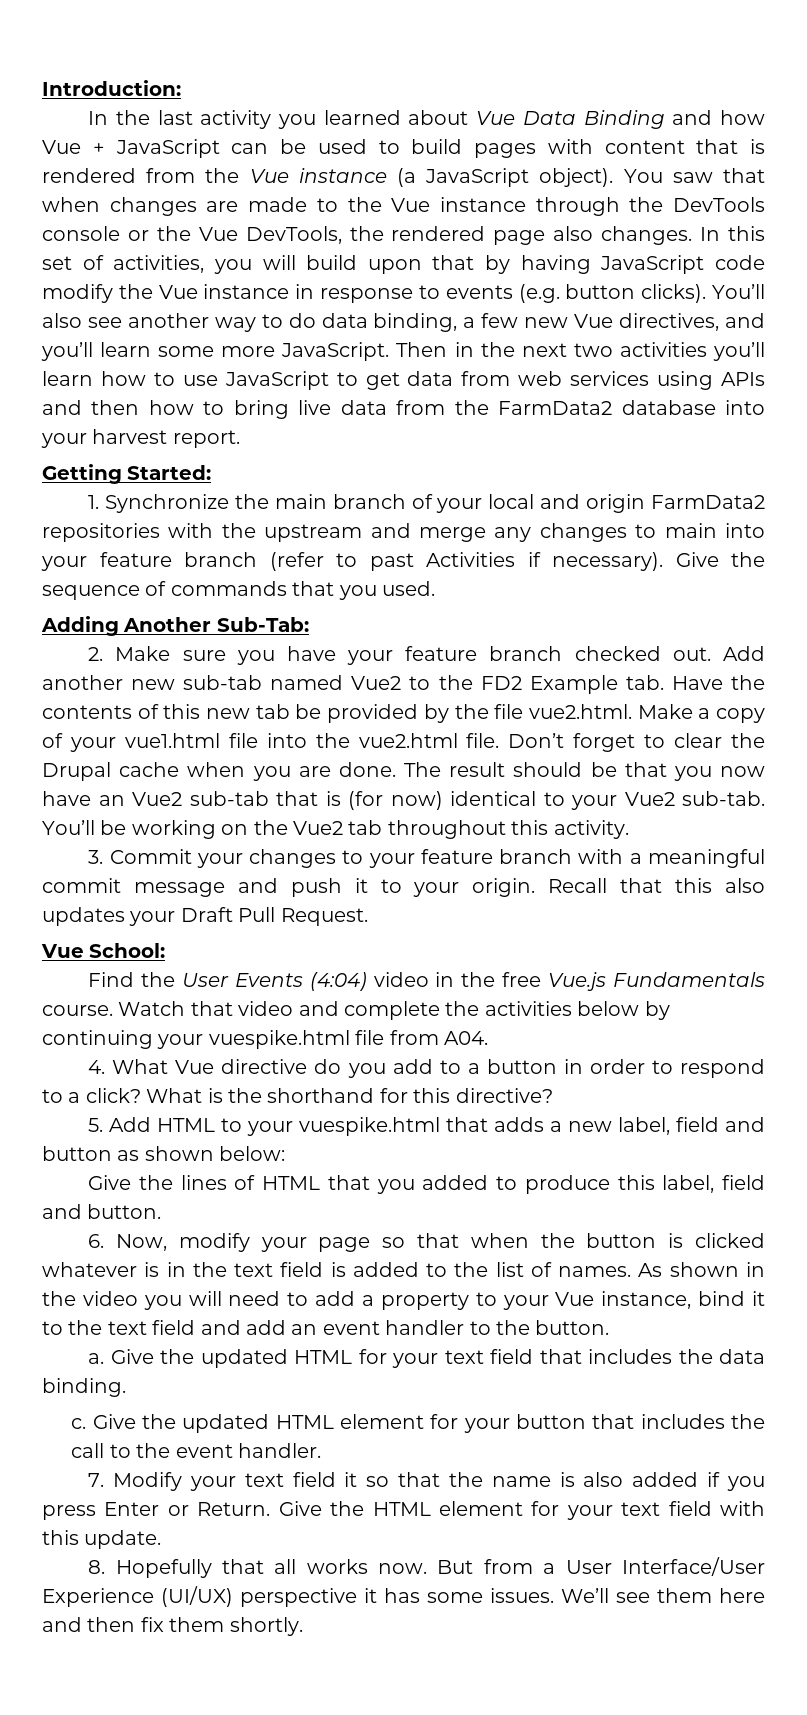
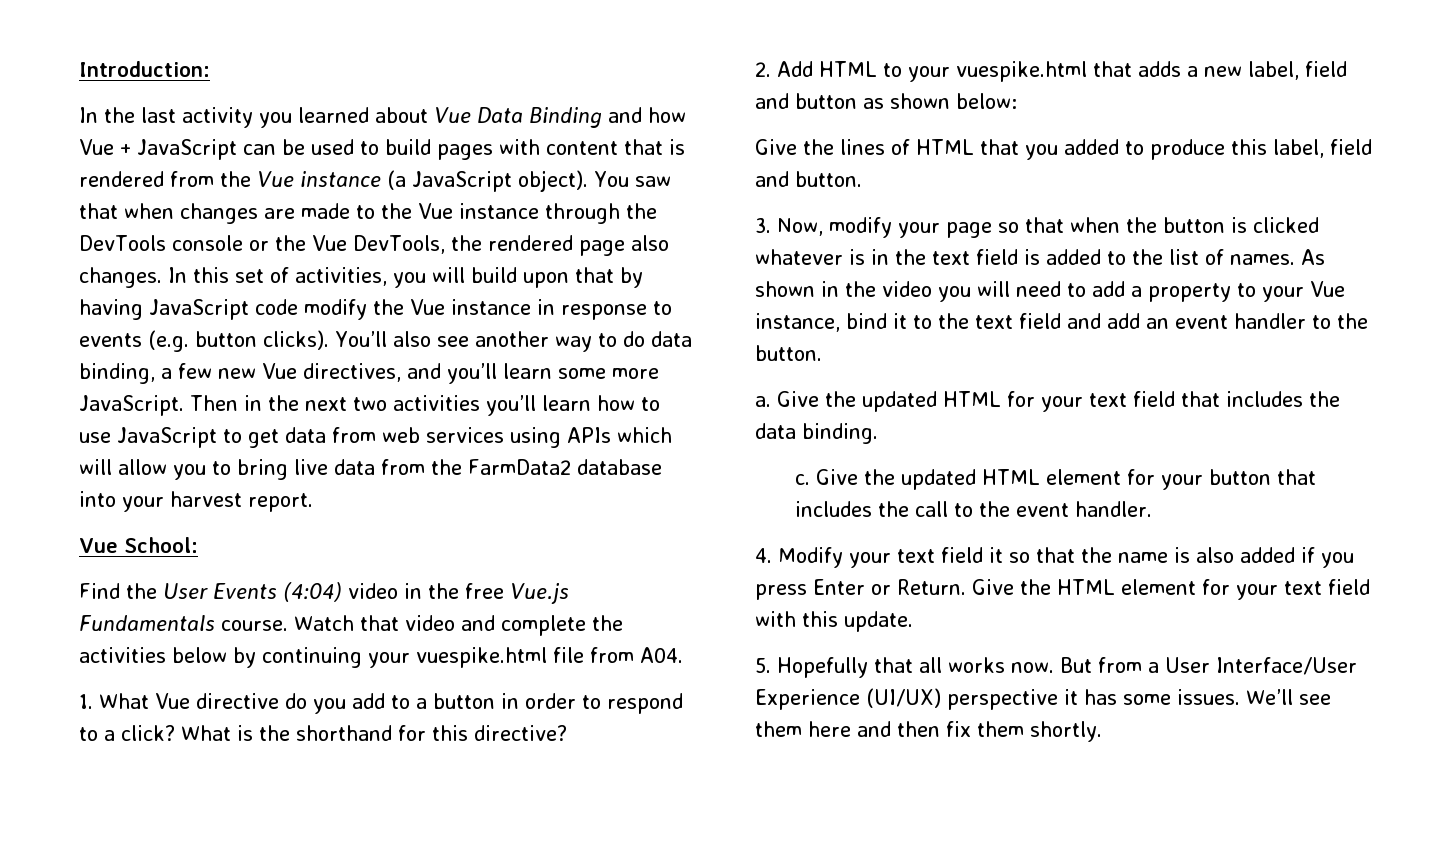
- Then in the next two activities you’ll learn how to use JavaScript to get data from web services using APIs and then how to bring live data from the FarmData2 database into your harvest report.
+ Then in the next two activities you’ll learn how to use JavaScript to get data from web services using APIs which will allow you to bring live data from the FarmData2 database into your harvest report.
- Getting Started:
- 1. Synchronize the main branch of your local and origin FarmData2 repositories with the upstream and merge any changes to main into your feature branch (refer to past Activities if necessary). Give the sequence of commands that you used.
- Adding Another Sub-Tab:
- 2. Make sure you have your feature branch checked out. Add another new sub-tab named Vue2 to the FD2 Example tab. Have the contents of this new tab be provided by the file vue2.html. Make a copy of your vue1.html file into the vue2.html file. Don’t forget to clear the Drupal cache when you are done. The result should be that you now have an Vue2 sub-tab that is (for now) identical to your Vue2 sub-tab. You’ll be working on the Vue2 tab throughout this activity.
- 3. Commit your changes to your feature branch with a meaningful commit message and push it to your origin. Recall that this also updates your Draft Pull Request.
- 4. What Vue directive do you add to a button in order to respond to a click?
+ 1. What Vue directive do you add to a button in order to respond to a click?
- 5. Add HTML to your vuespike.html that adds a new label, field and button as shown below:
+ 2. Add HTML to your vuespike.html that adds a new label, field and button as shown below:
- 6. Now, modify your page so that when the button is clicked whatever is in the text field is added to the list of names.
+ 3. Now, modify your page so that when the button is clicked whatever is in the text field is added to the list of names.
- 7. Modify your text field it so that the name is also added if you press Enter or Return.
+ 4. Modify your text field it so that the name is also added if you press Enter or Return.
- 8. Hopefully that all works now.
+ 5. Hopefully that all works now.

